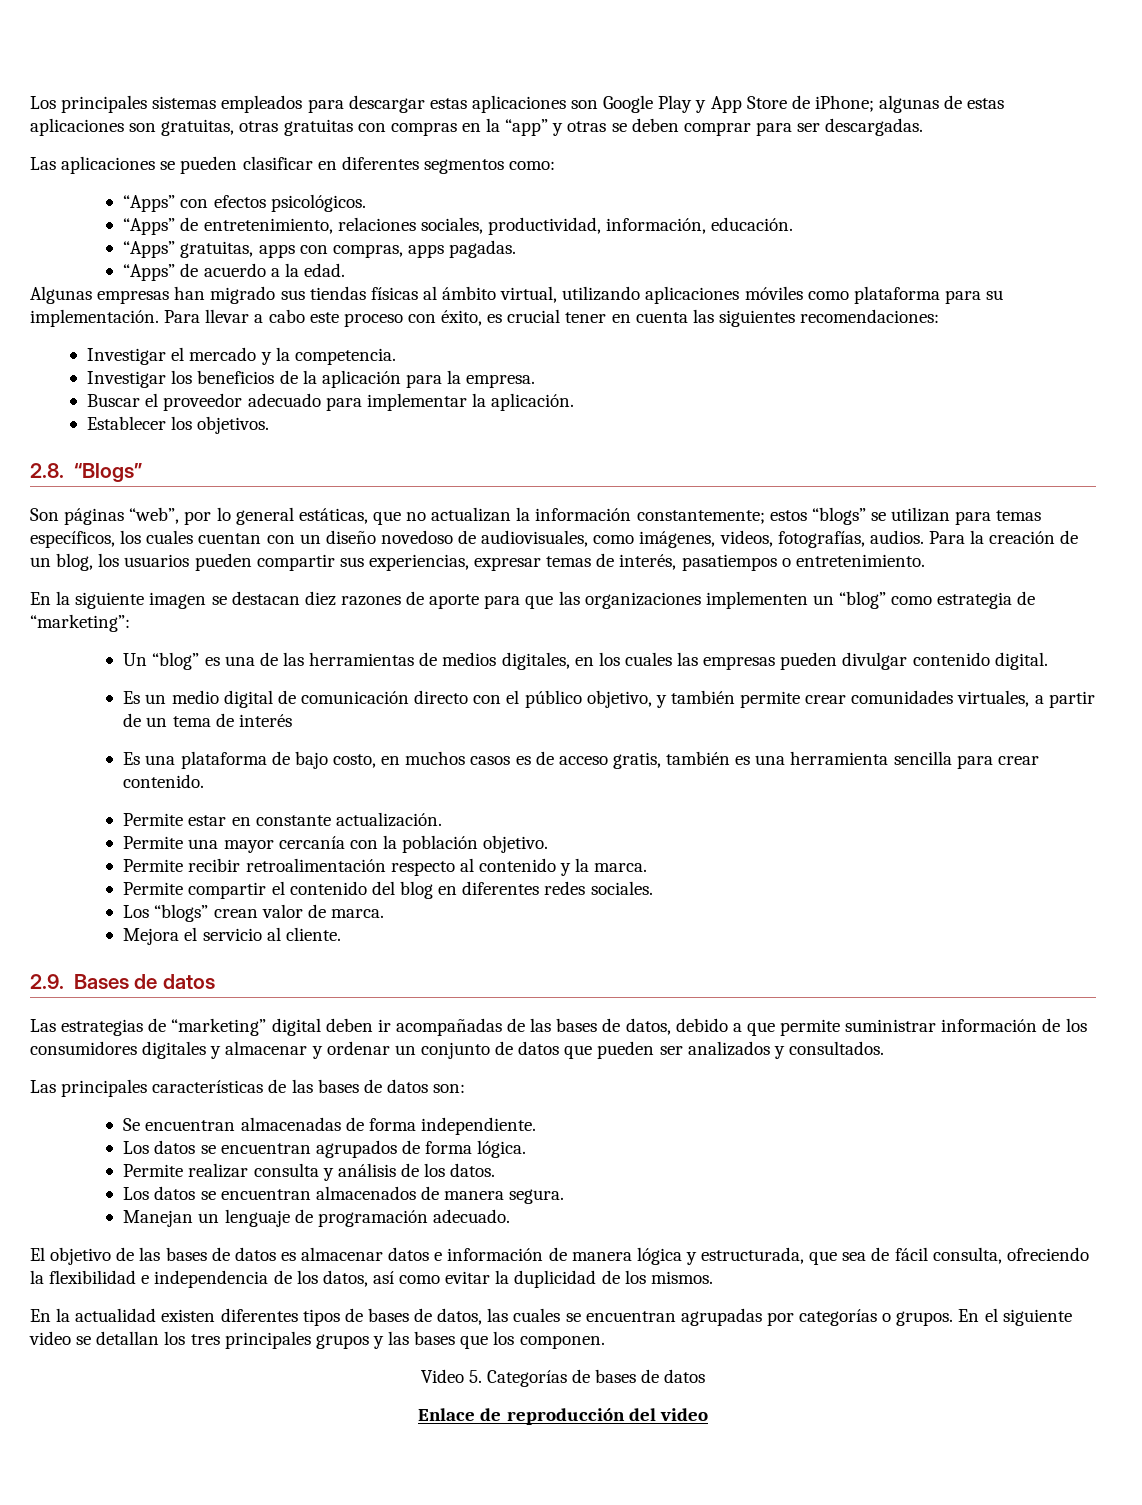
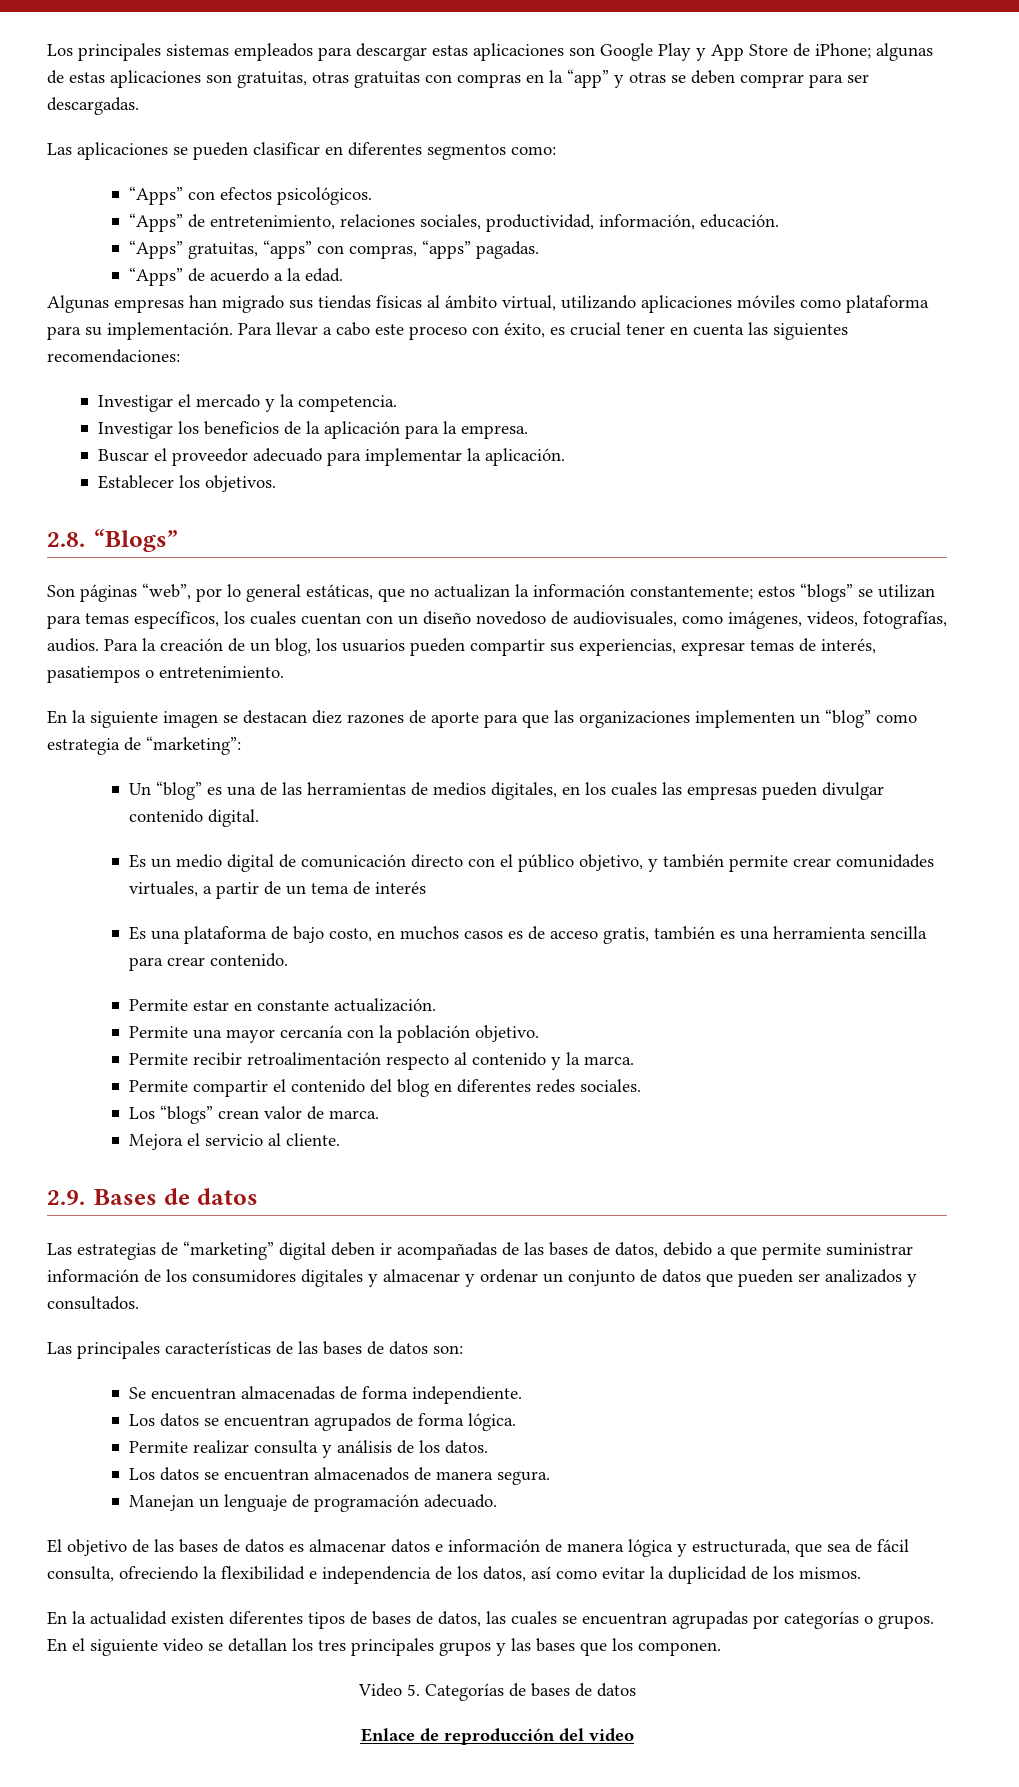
- “Apps” gratuitas, apps con compras, apps pagadas.
+ “Apps” gratuitas, “apps” con compras, “apps” pagadas.

